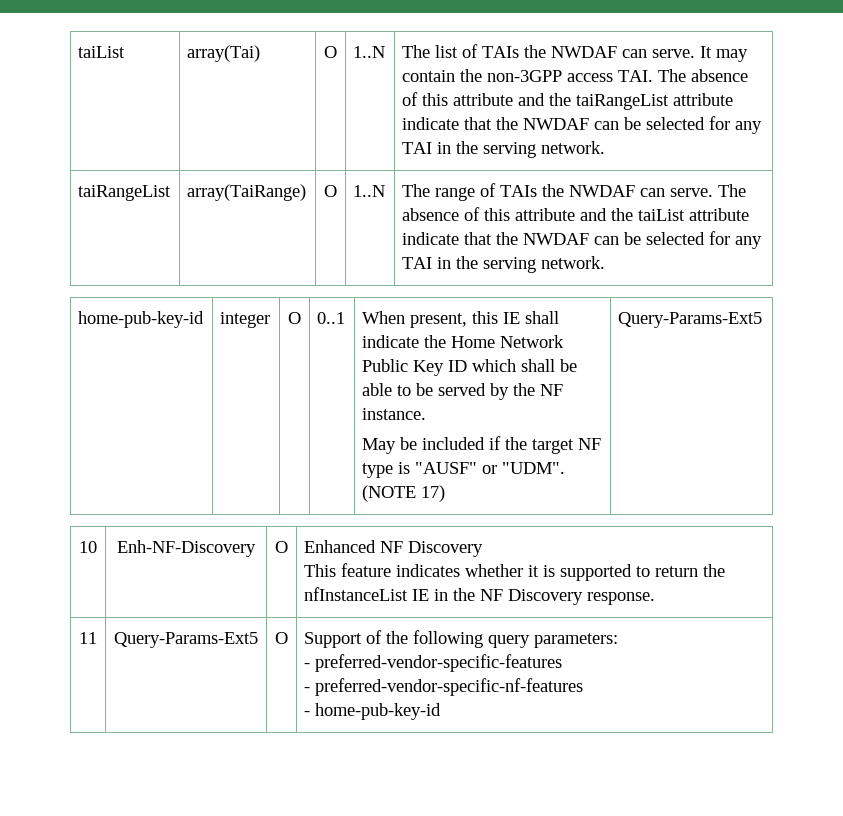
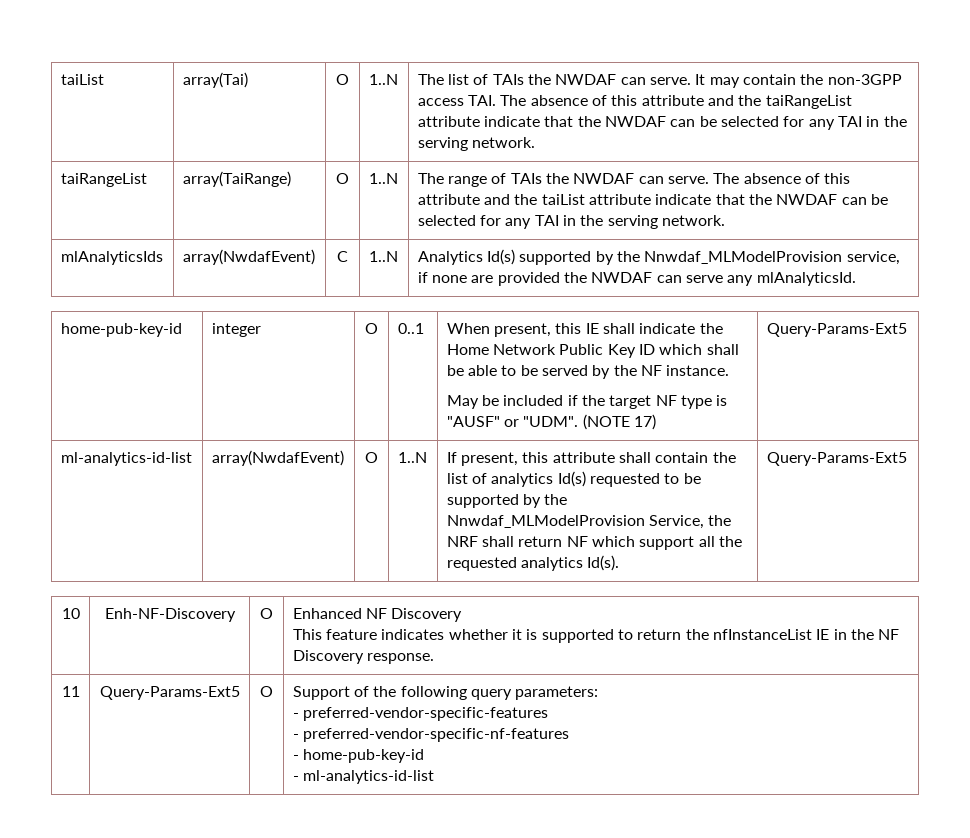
+ mlAnalyticsIds | array(NwdafEvent) | C | 1..N | Analytics Id(s) supported by the Nnwdaf_MLModelProvision service, if none are provided the NWDAF can serve any mlAnalyticsId.
+ ml-analytics-id-list | array(NwdafEvent) | O | 1..N | If present, this attribute shall contain the list of analytics Id(s) requested to be supported by the Nnwdaf_MLModelProvision Service, the NRF shall return NF which support all the requested analytics Id(s). | Query-Params-Ext5
  11 | Query-Params-Ext5 | O | Support of the following query parameters:
  - preferred-vendor-specific-features
  - preferred-vendor-specific-nf-features
  - home-pub-key-id
+ - ml-analytics-id-list

